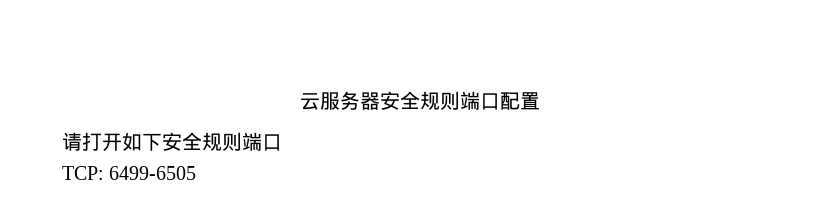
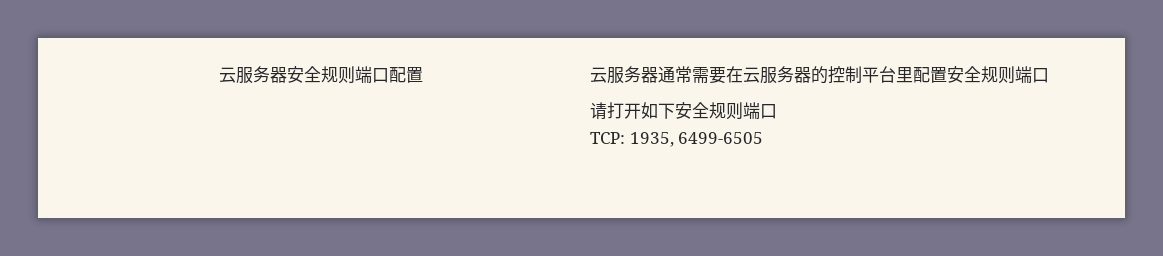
+ 云服务器通常需要在云服务器的控制平台里配置安全规则端口
- TCP: 6499-6505
+ TCP: 1935, 6499-6505

